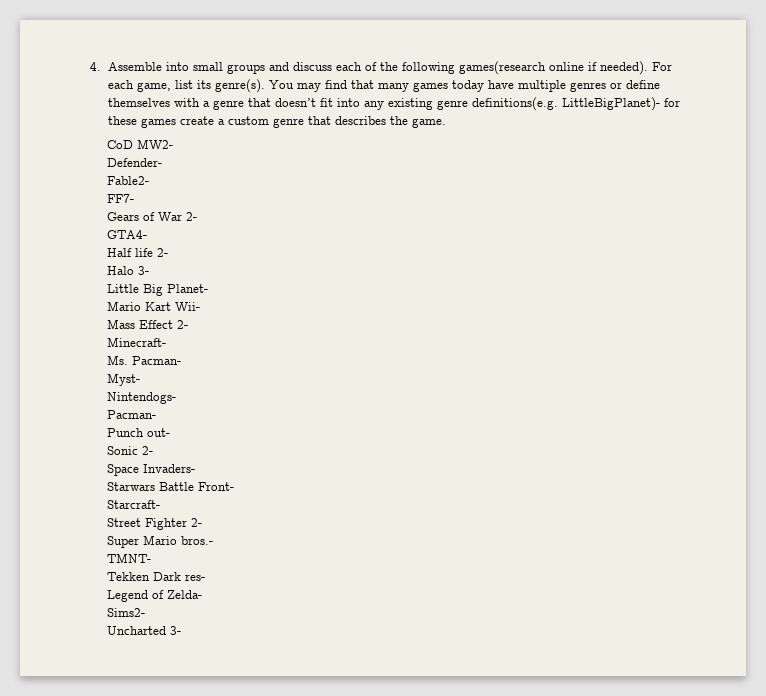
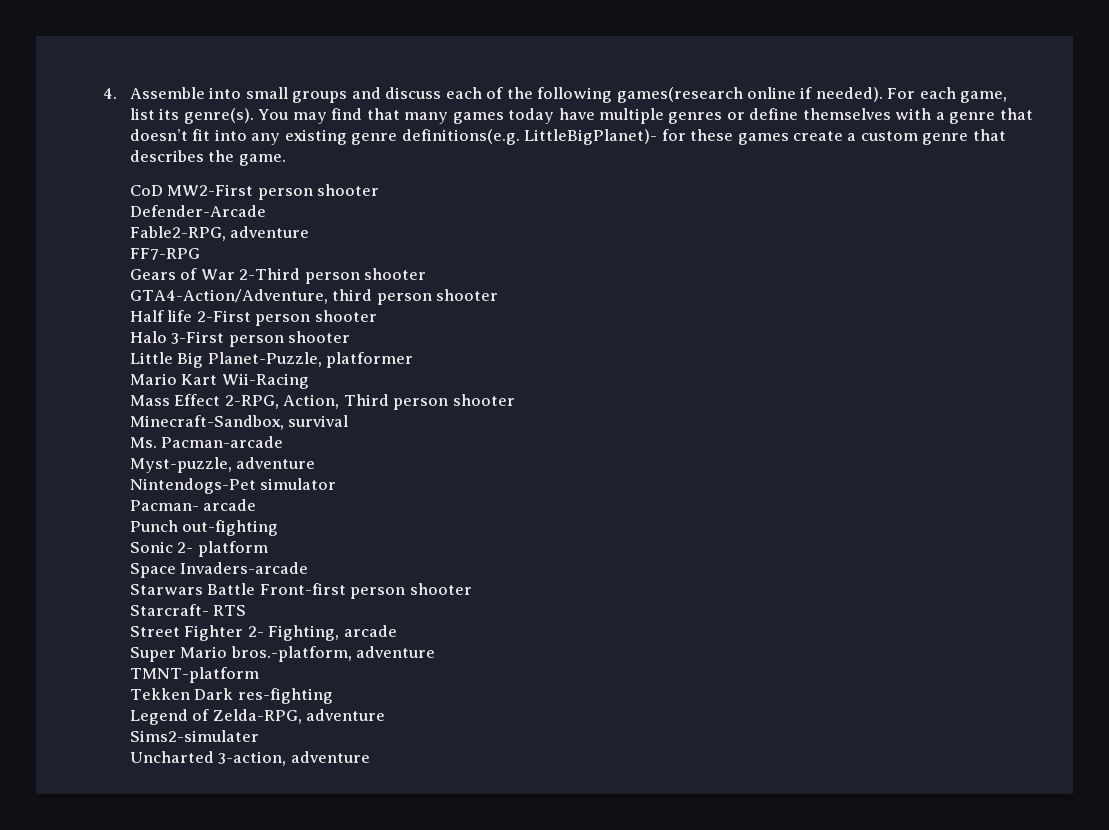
- CoD MW2-
- Defender-
- Fable2-
- FF7-
- Gears of War 2-
- GTA4-
- Half life 2-
- Halo 3-
+ CoD MW2-First person shooter
+ Defender-Arcade
+ Fable2-RPG, adventure
+ FF7-RPG
+ Gears of War 2-Third person shooter
+ GTA4-Action/Adventure, third person shooter
+ Half life 2-First person shooter
+ Halo 3-First person shooter
- Little Big Planet-
+ Little Big Planet-Puzzle, platformer
- Mario Kart Wii-
+ Mario Kart Wii-Racing
- Mass Effect 2-
- Minecraft-
- Ms. Pacman-
- Myst-
- Nintendogs-
- Pacman-
+ Mass Effect 2-RPG, Action, Third person shooter
+ Minecraft-Sandbox, survival
+ Ms. Pacman-arcade
+ Myst-puzzle, adventure
+ Nintendogs-Pet simulator
+ Pacman- arcade
- Punch out-
+ Punch out-fighting
- Sonic 2-
+ Sonic 2- platform
- Space Invaders-
+ Space Invaders-arcade
- Starwars Battle Front-
+ Starwars Battle Front-first person shooter
- Starcraft-
+ Starcraft- RTS
- Street Fighter 2-
+ Street Fighter 2- Fighting, arcade
- Super Mario bros.-
- TMNT-
+ Super Mario bros.-platform, adventure
+ TMNT-platform
- Tekken Dark res-
+ Tekken Dark res-fighting
- Legend of Zelda-
- Sims2-
+ Legend of Zelda-RPG, adventure
+ Sims2-simulater
- Uncharted 3-
+ Uncharted 3-action, adventure

